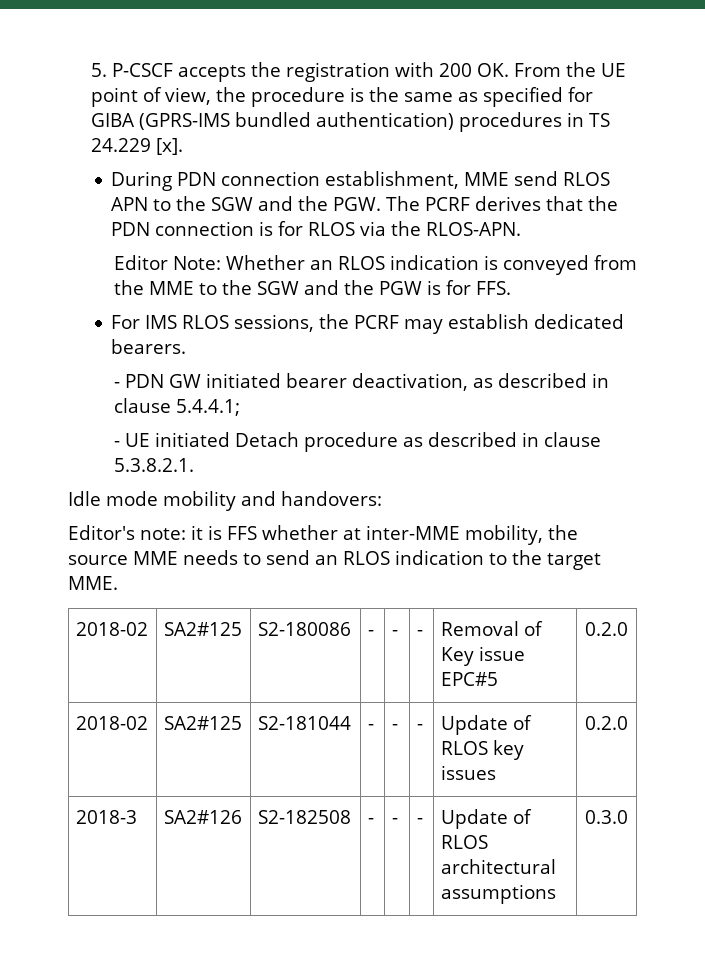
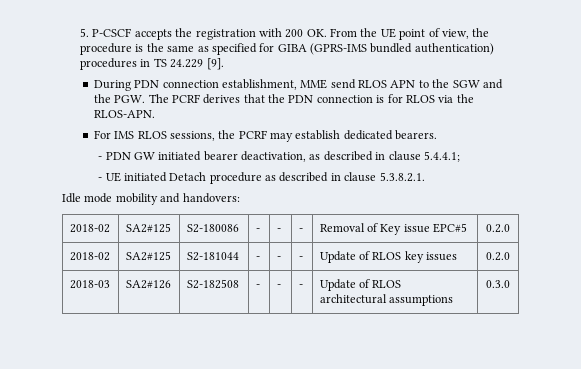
- 5. P-CSCF accepts the registration with 200 OK. From the UE point of view, the procedure is the same as specified for GIBA (GPRS-IMS bundled authentication) procedures in TS 24.229 [x].
+ 5. P-CSCF accepts the registration with 200 OK. From the UE point of view, the procedure is the same as specified for GIBA (GPRS-IMS bundled authentication) procedures in TS 24.229 [9].
- Editor Note: Whether an RLOS indication is conveyed from the MME to the SGW and the PGW is for FFS.
- Editor's note: it is FFS whether at inter-MME mobility, the source MME needs to send an RLOS indication to the target MME.
- 2018-3 | SA2#126 | S2-182508 | - | - | - | Update of RLOS architectural assumptions | 0.3.0
+ 2018-03 | SA2#126 | S2-182508 | - | - | - | Update of RLOS architectural assumptions | 0.3.0

